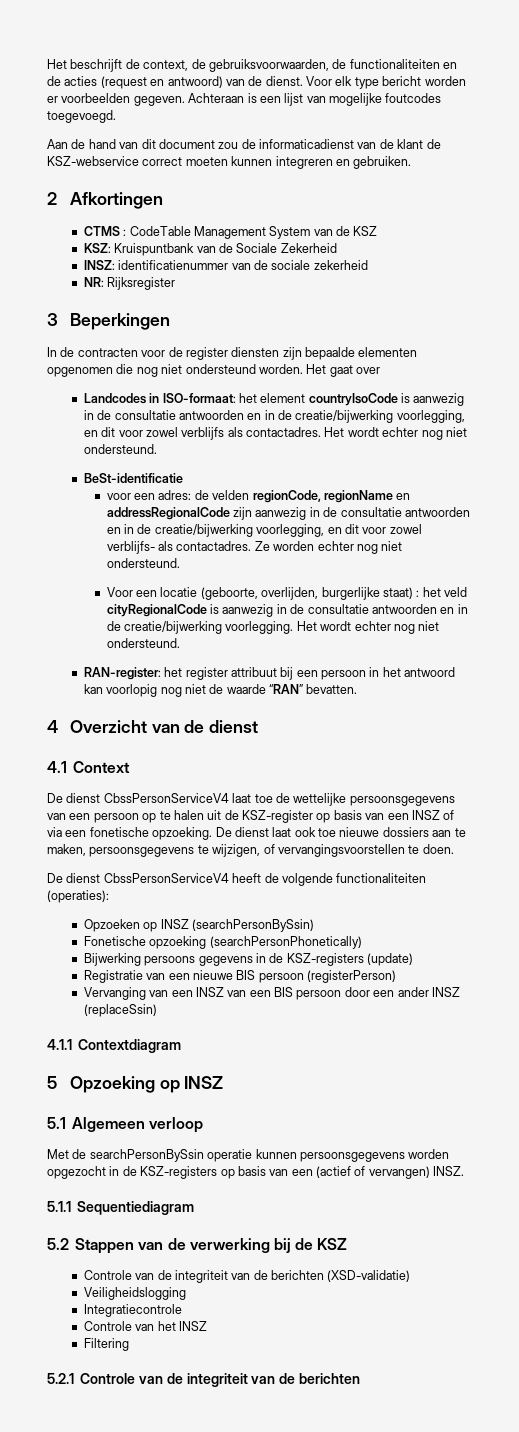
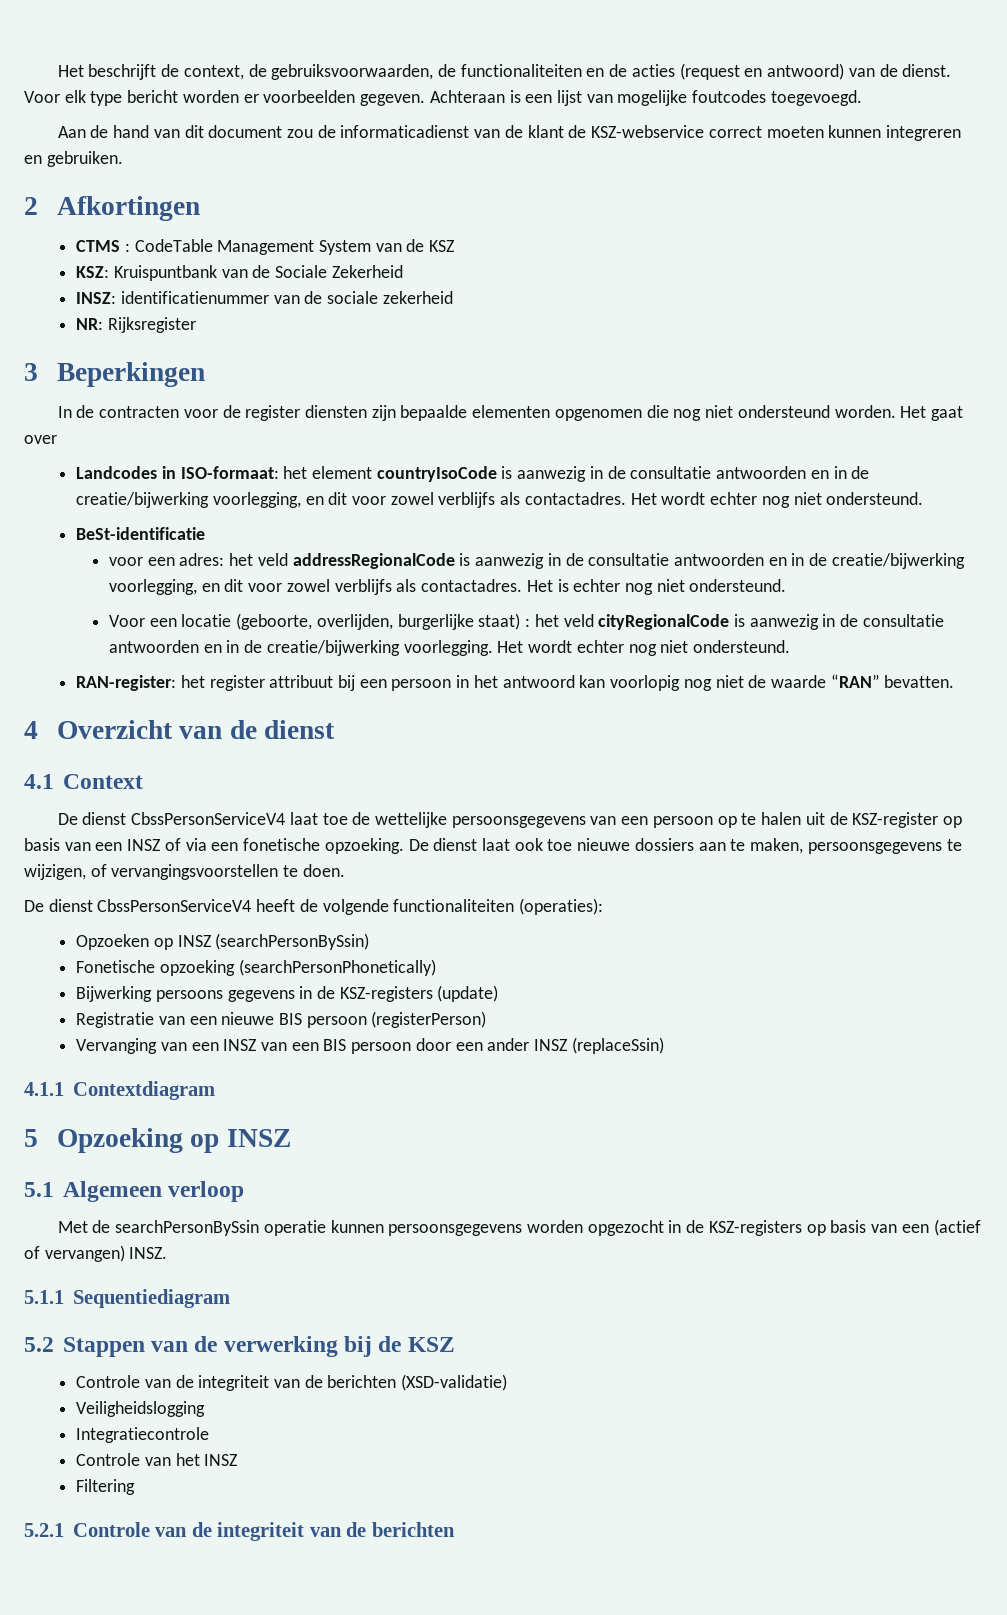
- voor een adres: de velden regionCode, regionName en addressRegionalCode zijn aanwezig in de consultatie antwoorden en in de creatie/bijwerking voorlegging, en dit voor zowel verblijfs- als contactadres. Ze worden echter nog niet ondersteund.
+ voor een adres: het veld addressRegionalCode is aanwezig in de consultatie antwoorden en in de creatie/bijwerking voorlegging, en dit voor zowel verblijfs als contactadres. Het is echter nog niet ondersteund.

